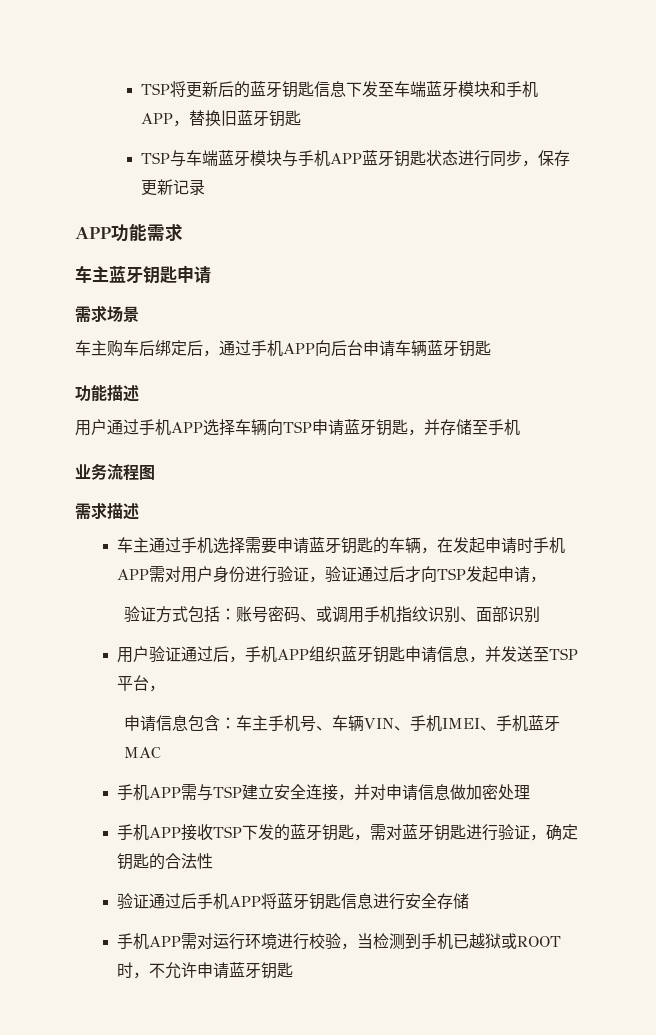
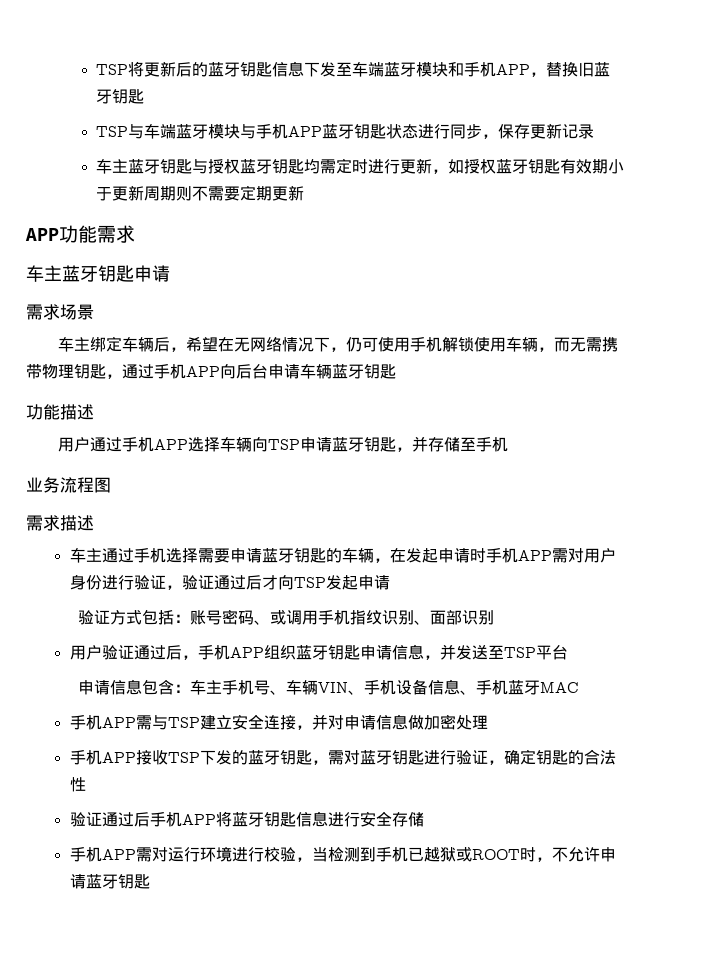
+ 车主蓝牙钥匙与授权蓝牙钥匙均需定时进行更新，如授权蓝牙钥匙有效期小于更新周期则不需要定期更新
- 车主购车后绑定后，通过手机APP向后台申请车辆蓝牙钥匙
+ 车主绑定车辆后，希望在无网络情况下，仍可使用手机解锁使用车辆，而无需携带物理钥匙，通过手机APP向后台申请车辆蓝牙钥匙
- 车主通过手机选择需要申请蓝牙钥匙的车辆，在发起申请时手机APP需对用户身份进行验证，验证通过后才向TSP发起申请，
+ 车主通过手机选择需要申请蓝牙钥匙的车辆，在发起申请时手机APP需对用户身份进行验证，验证通过后才向TSP发起申请
- 用户验证通过后，手机APP组织蓝牙钥匙申请信息，并发送至TSP平台，
+ 用户验证通过后，手机APP组织蓝牙钥匙申请信息，并发送至TSP平台
- 申请信息包含：车主手机号、车辆VIN、手机IMEI、手机蓝牙MAC
+ 申请信息包含：车主手机号、车辆VIN、手机设备信息、手机蓝牙MAC

